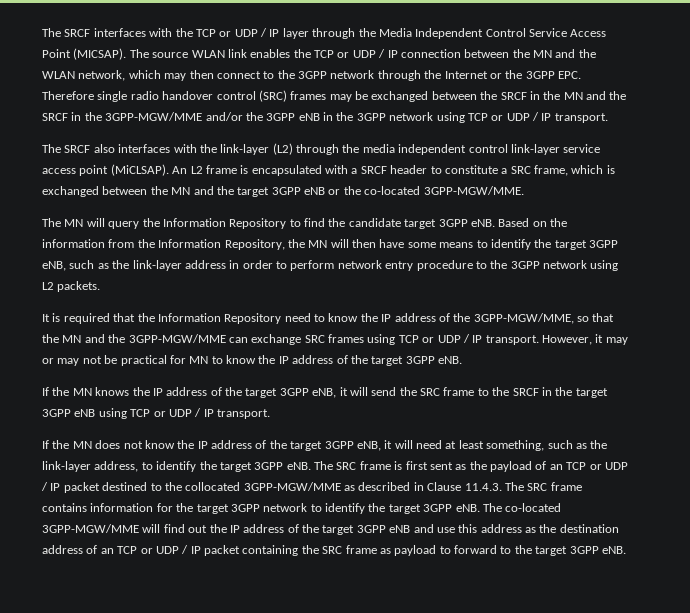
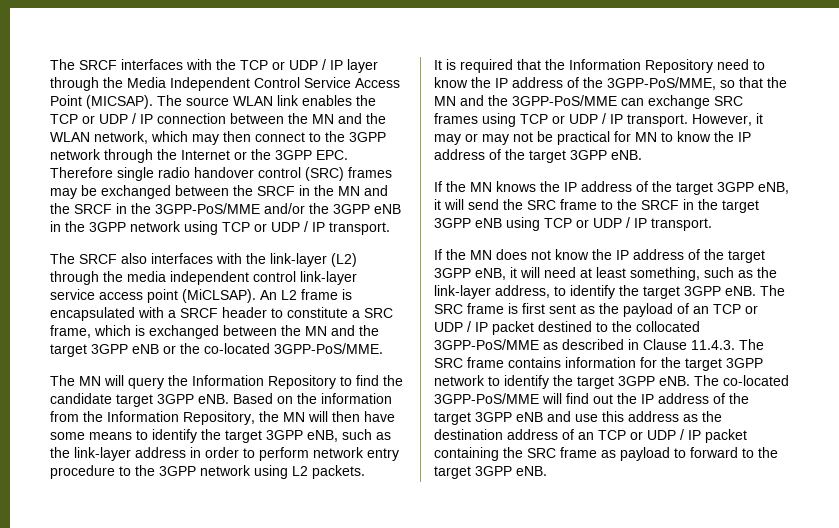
- The source WLAN link enables the TCP or UDP / IP connection between the MN and the WLAN network, which may then connect to the 3GPP network through the Internet or the 3GPP EPC. Therefore single radio handover control (SRC) frames may be exchanged between the SRCF in the MN and the SRCF in the 3GPP-MGW/MME and/or the 3GPP eNB in the 3GPP network using TCP or UDP / IP transport.
+ The source WLAN link enables the TCP or UDP / IP connection between the MN and the WLAN network, which may then connect to the 3GPP network through the Internet or the 3GPP EPC. Therefore single radio handover control (SRC) frames may be exchanged between the SRCF in the MN and the SRCF in the 3GPP-PoS/MME and/or the 3GPP eNB in the 3GPP network using TCP or UDP / IP transport.
- An L2 frame is encapsulated with a SRCF header to constitute a SRC frame, which is exchanged between the MN and the target 3GPP eNB or the co-located 3GPP-MGW/MME.
+ An L2 frame is encapsulated with a SRCF header to constitute a SRC frame, which is exchanged between the MN and the target 3GPP eNB or the co-located 3GPP-PoS/MME.
- It is required that the Information Repository need to know the IP address of the 3GPP-MGW/MME, so that the MN and the 3GPP-MGW/MME can exchange SRC frames using TCP or UDP / IP transport.
+ It is required that the Information Repository need to know the IP address of the 3GPP-PoS/MME, so that the MN and the 3GPP-PoS/MME can exchange SRC frames using TCP or UDP / IP transport.
- The SRC frame is first sent as the payload of an TCP or UDP / IP packet destined to the collocated 3GPP-MGW/MME as described in Clause 11.4.3. The SRC frame contains information for the target 3GPP network to identify the target 3GPP eNB.
+ The SRC frame is first sent as the payload of an TCP or UDP / IP packet destined to the collocated 3GPP-PoS/MME as described in Clause 11.4.3. The SRC frame contains information for the target 3GPP network to identify the target 3GPP eNB.
- The co-located 3GPP-MGW/MME will find out the IP address of the target 3GPP eNB and use this address as the destination address of an TCP or UDP / IP packet containing the SRC frame as payload to forward to the target 3GPP eNB.
+ The co-located 3GPP-PoS/MME will find out the IP address of the target 3GPP eNB and use this address as the destination address of an TCP or UDP / IP packet containing the SRC frame as payload to forward to the target 3GPP eNB.

